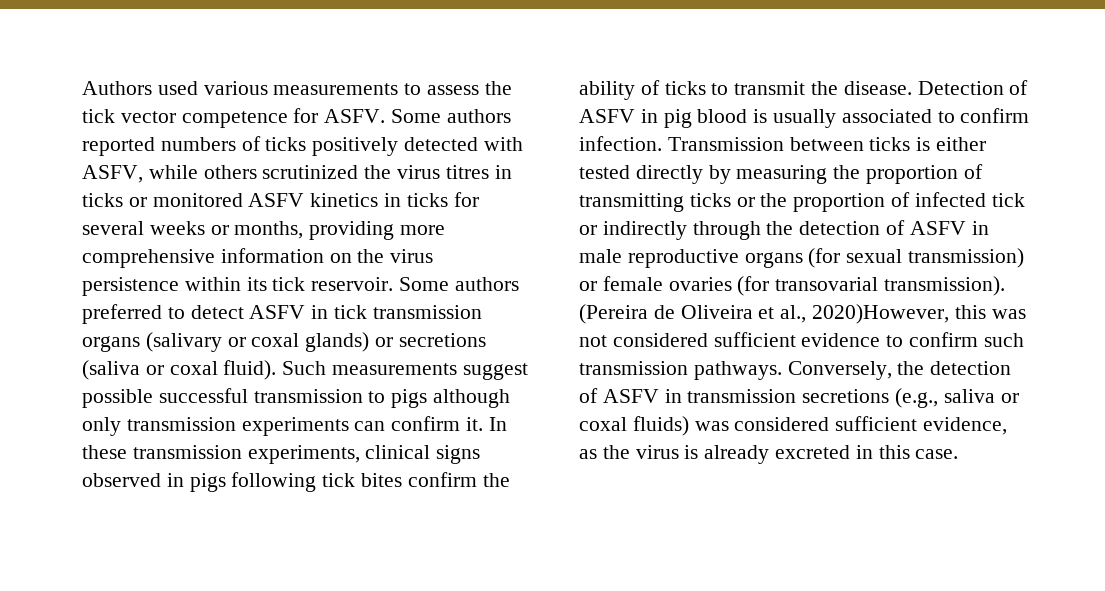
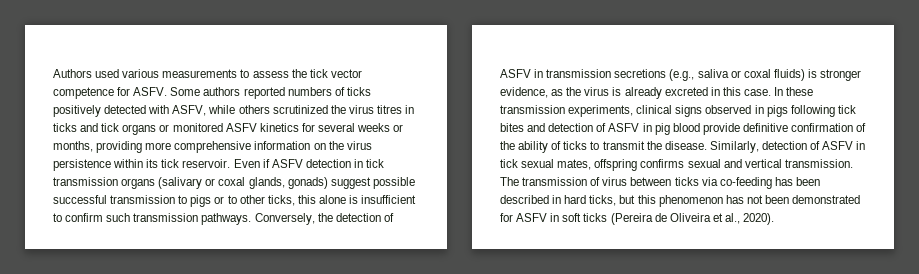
- Some authors reported numbers of ticks positively detected with ASFV, while others scrutinized the virus titres in ticks or monitored ASFV kinetics in ticks for several weeks or months, providing more comprehensive information on the virus persistence within its tick reservoir.
+ Some authors reported numbers of ticks positively detected with ASFV, while others scrutinized the virus titres in ticks and tick organs or monitored ASFV kinetics for several weeks or months, providing more comprehensive information on the virus persistence within its tick reservoir.
- Some authors preferred to detect ASFV in tick transmission organs (salivary or coxal glands) or secretions (saliva or coxal fluid). Such measurements suggest possible successful transmission to pigs although only transmission experiments can confirm it. In these transmission experiments, clinical signs observed in pigs following tick bites confirm the ability of ticks to transmit the disease. Detection of ASFV in pig blood is usually associated to confirm infection. Transmission between ticks is either tested directly by measuring the proportion of transmitting ticks or the proportion of infected tick or indirectly through the detection of ASFV in male reproductive organs (for sexual transmission) or female ovaries (for transovarial transmission). (Pereira de Oliveira et al., 2020)However, this was not considered sufficient evidence to confirm such transmission pathways.
+ Even if ASFV detection in tick transmission organs (salivary or coxal glands, gonads) suggest possible successful transmission to pigs or to other ticks, this alone is insufficient to confirm such transmission pathways.
- Conversely, the detection of ASFV in transmission secretions (e.g., saliva or coxal fluids) was considered sufficient evidence, as the virus is already excreted in this case.
+ Conversely, the detection of ASFV in transmission secretions (e.g., saliva or coxal fluids) is stronger evidence, as the virus is already excreted in this case.
+ In these transmission experiments, clinical signs observed in pigs following tick bites and detection of ASFV in pig blood provide definitive confirmation of the ability of ticks to transmit the disease. Similarly, detection of ASFV in tick sexual mates, offspring confirms sexual and vertical transmission. The transmission of virus between ticks via co-feeding has been described in hard ticks, but this phenomenon has not been demonstrated for ASFV in soft ticks (Pereira de Oliveira et al., 2020).

